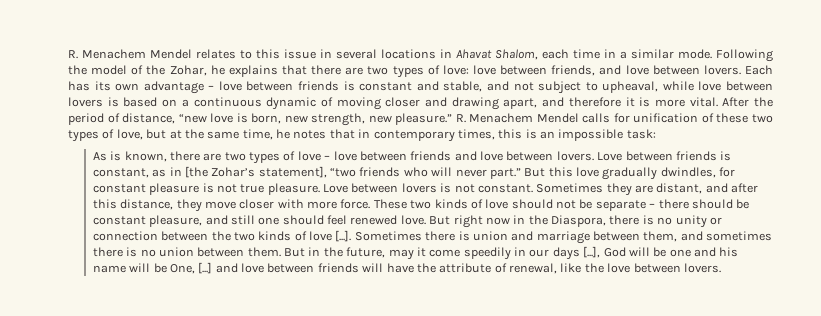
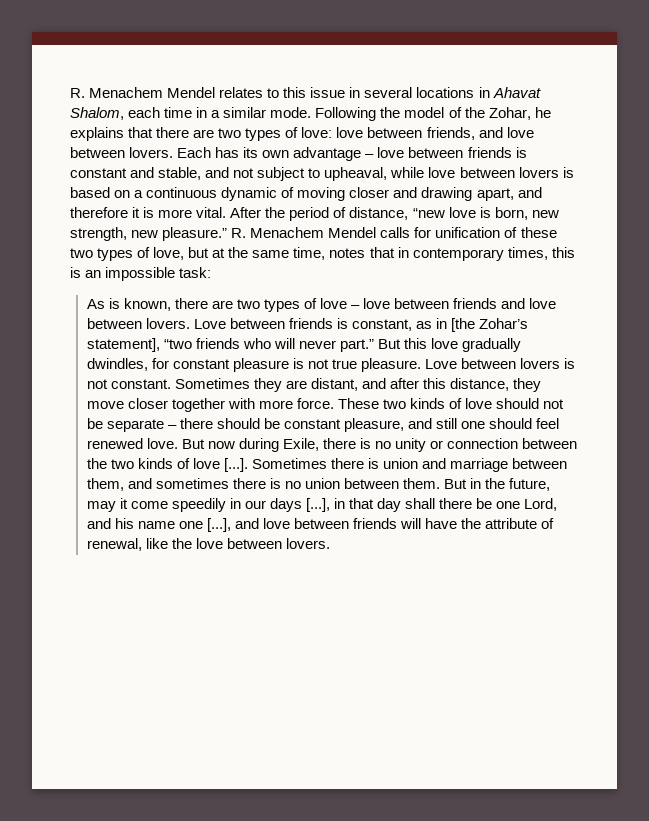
- R. Menachem Mendel calls for unification of these two types of love, but at the same time, he notes that in contemporary times, this is an impossible task:
+ R. Menachem Mendel calls for unification of these two types of love, but at the same time, notes that in contemporary times, this is an impossible task:
- Sometimes they are distant, and after this distance, they move closer with more force.
+ Sometimes they are distant, and after this distance, they move closer together with more force.
- But right now in the Diaspora, there is no unity or connection between the two kinds of love [...]. Sometimes there is union and marriage between them, and sometimes there is no union between them.
+ But now during Exile, there is no unity or connection between the two kinds of love [...]. Sometimes there is union and marriage between them, and sometimes there is no union between them.
- But in the future, may it come speedily in our days [...], God will be one and his name will be One, [...] and love between friends will have the attribute of renewal, like the love between lovers.
+ But in the future, may it come speedily in our days [...], in that day shall there be one Lord, and his name one [...], and love between friends will have the attribute of renewal, like the love between lovers.

